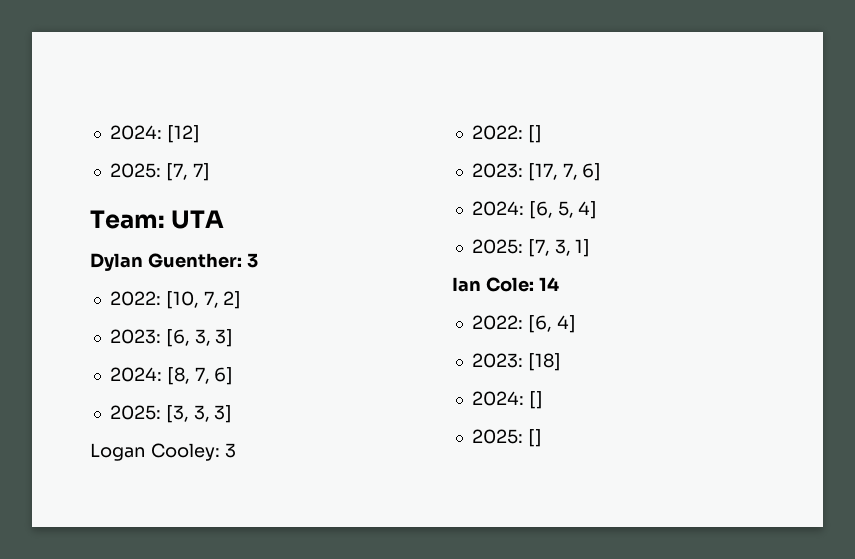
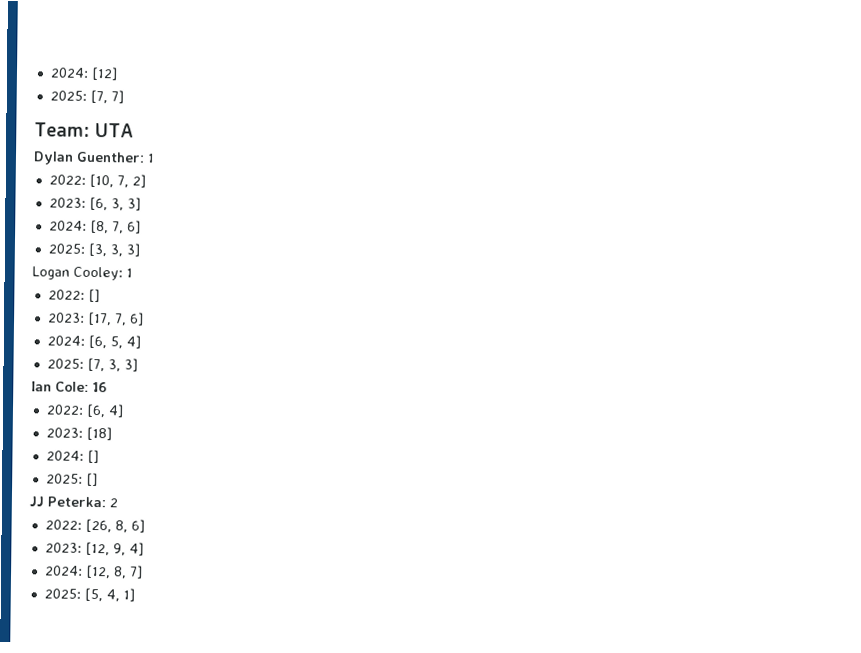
- Dylan Guenther: 3
+ Dylan Guenther: 1
- Logan Cooley: 3
+ Logan Cooley: 1
- 2025: [7, 3, 1]
+ 2025: [7, 3, 3]
- Ian Cole: 14
+ Ian Cole: 16
+ JJ Peterka: 2
+ 2022: [26, 8, 6]
+ 2023: [12, 9, 4]
+ 2024: [12, 8, 7]
+ 2025: [5, 4, 1]

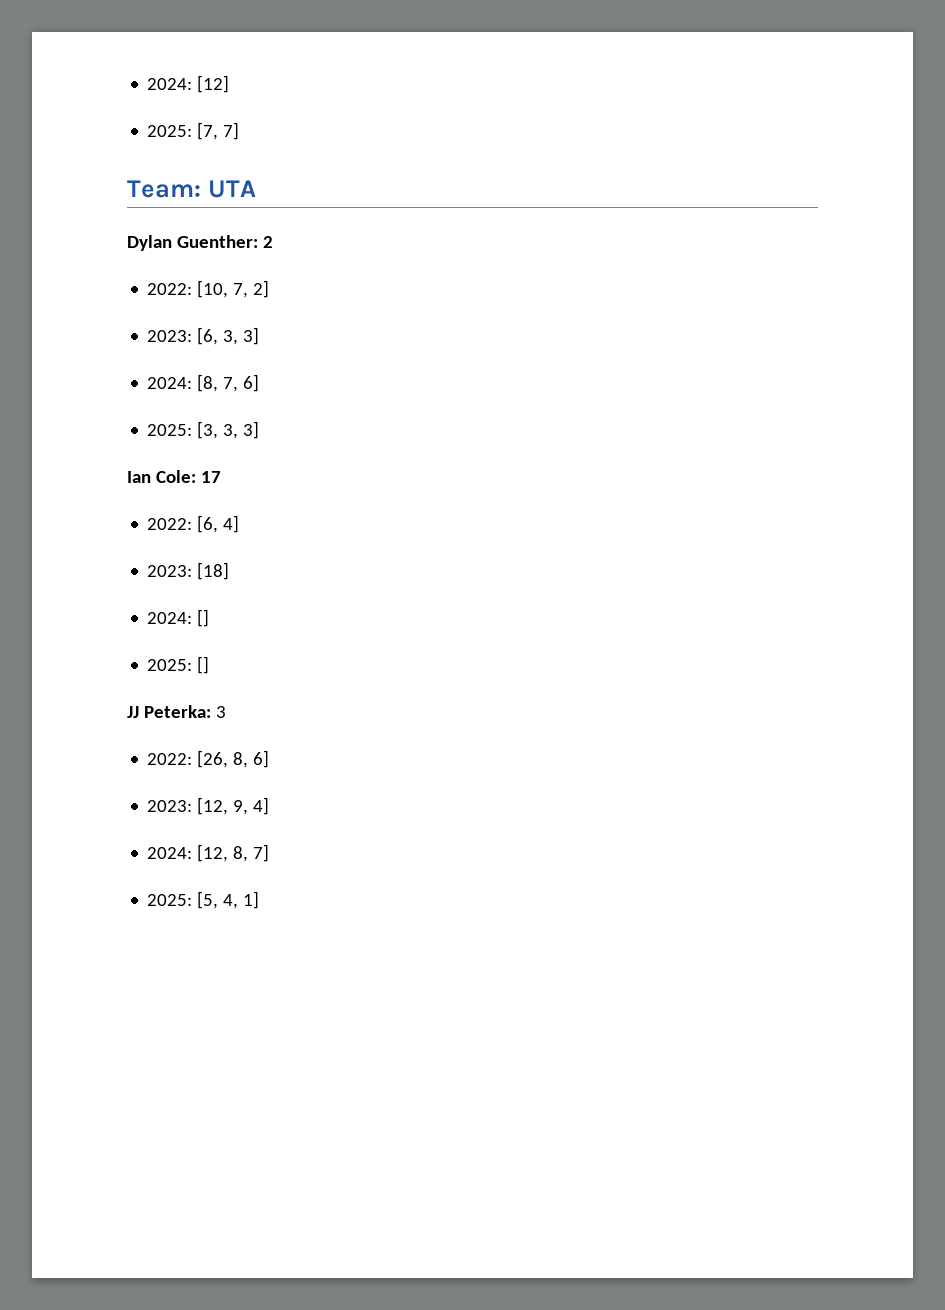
- Dylan Guenther: 1
+ Dylan Guenther: 2
- Logan Cooley: 1
- 2022: []
- 2023: [17, 7, 6]
- 2024: [6, 5, 4]
- 2025: [7, 3, 3]
- Ian Cole: 16
+ Ian Cole: 17
- JJ Peterka: 2
+ JJ Peterka: 3

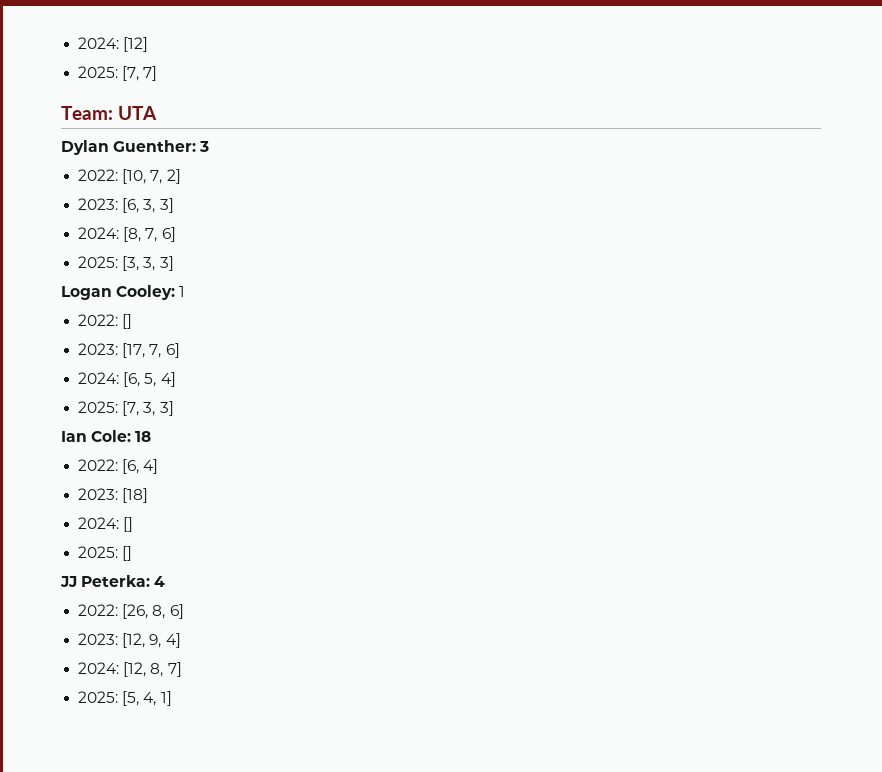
- Dylan Guenther: 2
+ Dylan Guenther: 3
+ Logan Cooley: 1
+ 2022: []
+ 2023: [17, 7, 6]
+ 2024: [6, 5, 4]
+ 2025: [7, 3, 3]
- Ian Cole: 17
+ Ian Cole: 18
- JJ Peterka: 3
+ JJ Peterka: 4

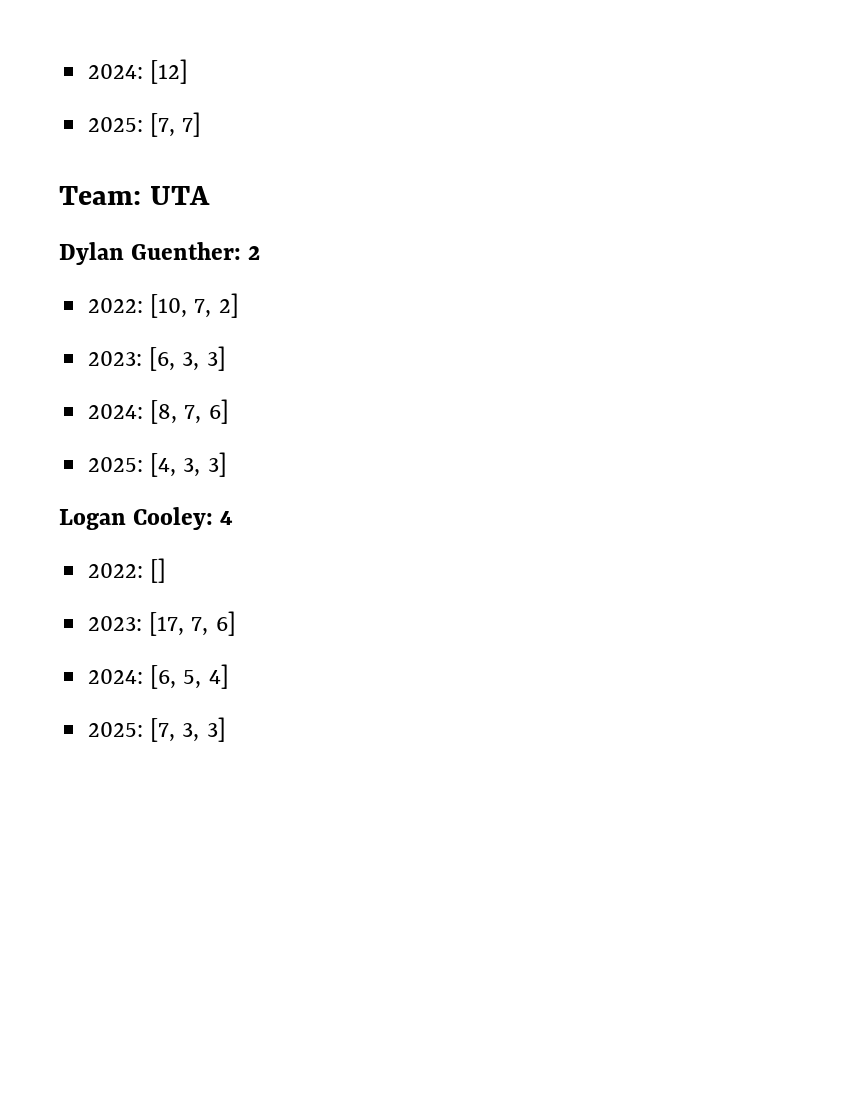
- Dylan Guenther: 3
+ Dylan Guenther: 2
- 2025: [3, 3, 3]
+ 2025: [4, 3, 3]
- Logan Cooley: 1
+ Logan Cooley: 4
- Ian Cole: 18
- 2022: [6, 4]
- 2023: [18]
- 2024: []
- 2025: []
- JJ Peterka: 4
- 2022: [26, 8, 6]
- 2023: [12, 9, 4]
- 2024: [12, 8, 7]
- 2025: [5, 4, 1]

